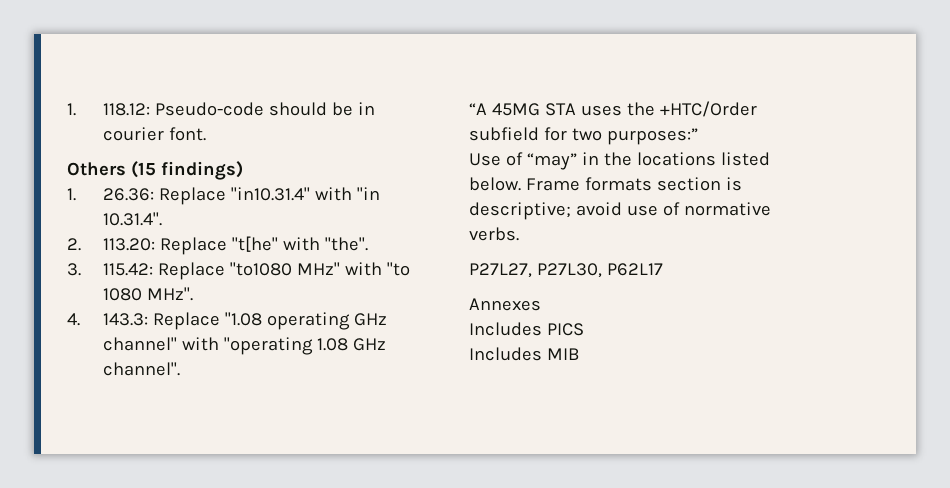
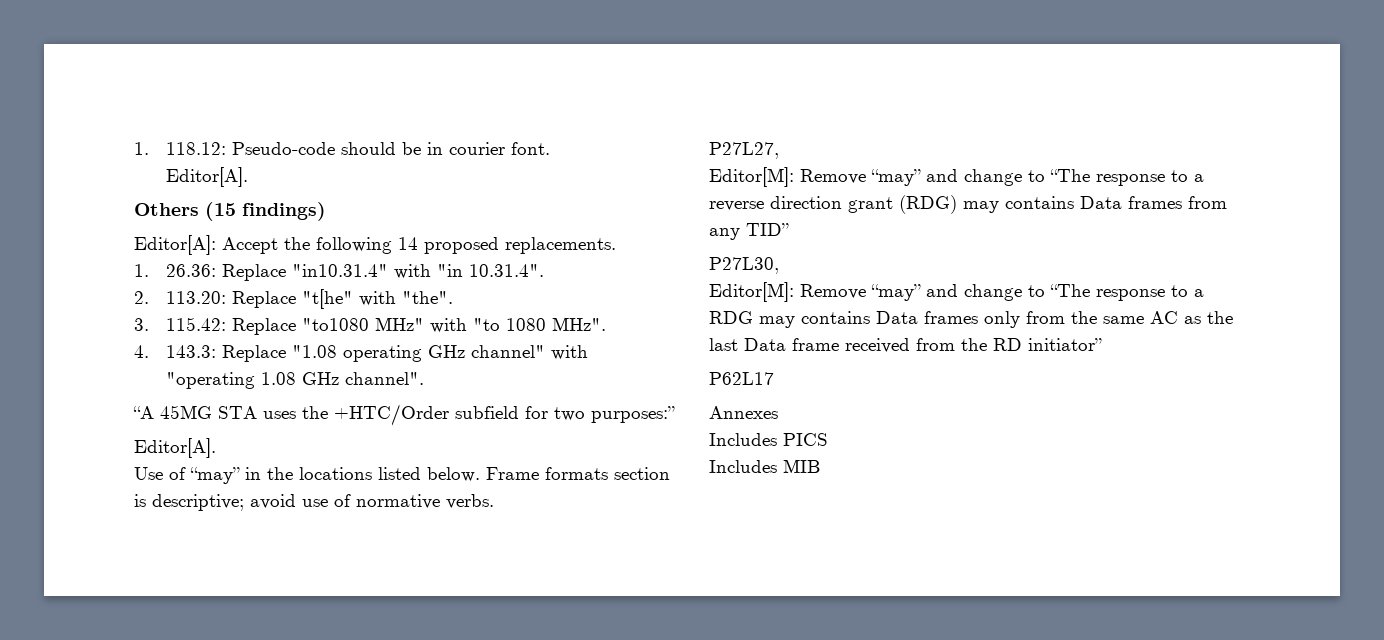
  1. 118.12: Pseudo-code should be in courier font.
+ Editor[A].
+ Editor[A]: Accept the following 14 proposed replacements.
  “A 45MG STA uses the +HTC/Order subfield for two purposes:”
+ Editor[A].
- P27L27, P27L30, P62L17
+ P27L27,
+ Editor[M]: Remove “may” and change to “The response to a reverse direction grant (RDG) may contains Data frames from any TID”
+ P27L30,
+ Editor[M]: Remove “may” and change to “The response to a RDG may contains Data frames only from the same AC as the last Data frame received from the RD initiator”
+ P62L17

